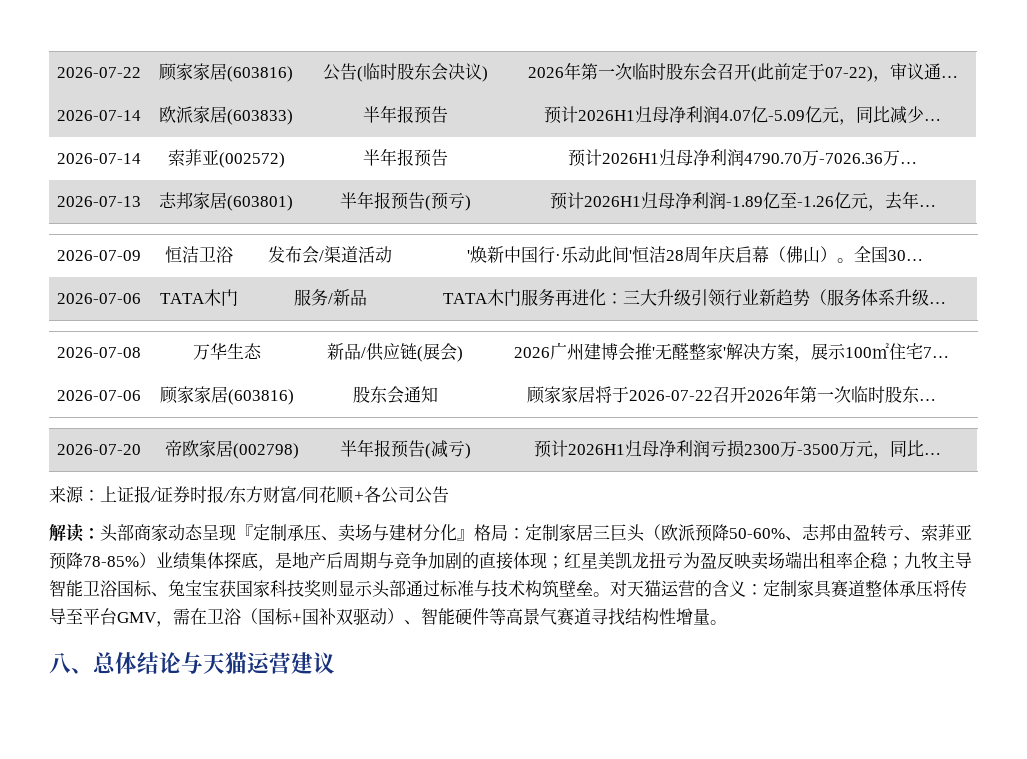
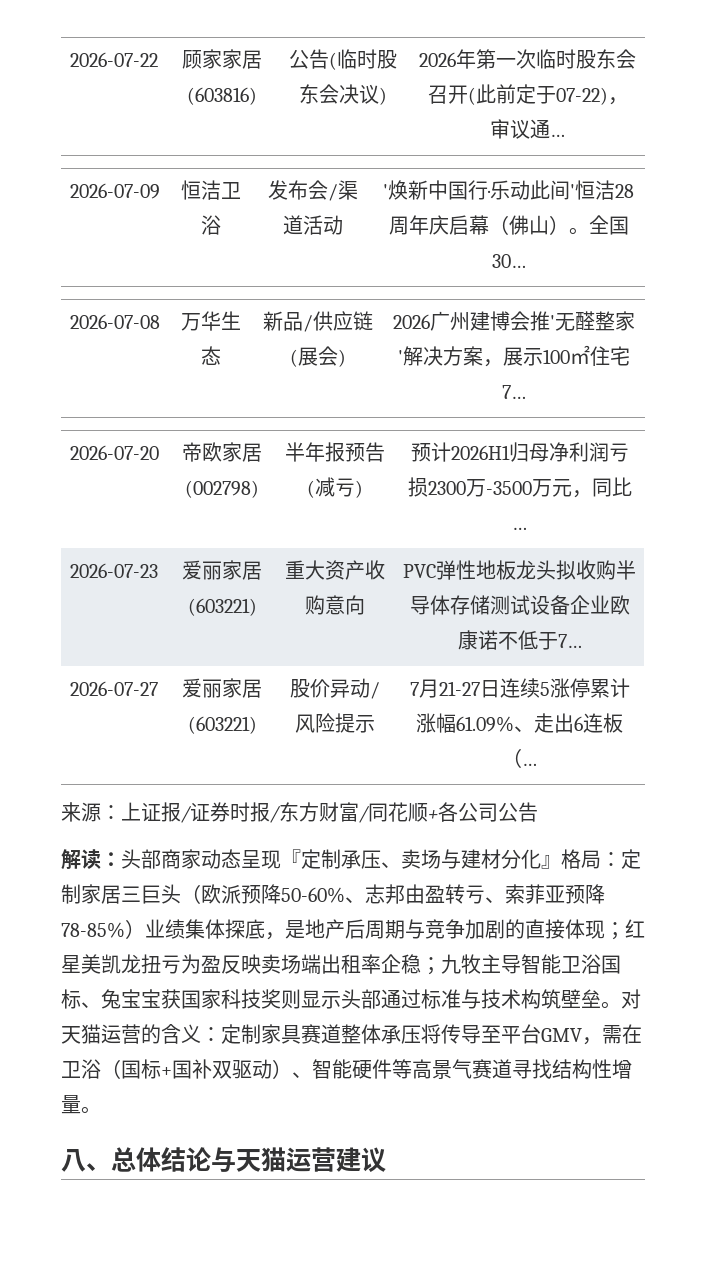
- 2026-07-14 | 欧派家居(603833) | 半年报预告 | 预计2026H1归母净利润4.07亿-5.09亿元，同比减少…
- 2026-07-14 | 索菲亚(002572) | 半年报预告 | 预计2026H1归母净利润4790.70万-7026.36万…
- 2026-07-13 | 志邦家居(603801) | 半年报预告(预亏) | 预计2026H1归母净利润-1.89亿至-1.26亿元，去年…
- 2026-07-06 | TATA木门 | 服务/新品 | TATA木门服务再进化：三大升级引领行业新趋势（服务体系升级…
- 2026-07-06 | 顾家家居(603816) | 股东会通知 | 顾家家居将于2026-07-22召开2026年第一次临时股东…
+ 2026-07-23 | 爱丽家居(603221) | 重大资产收购意向 | PVC弹性地板龙头拟收购半导体存储测试设备企业欧康诺不低于7…
+ 2026-07-27 | 爱丽家居(603221) | 股价异动/风险提示 | 7月21-27日连续5涨停累计涨幅61.09%、走出6连板（…

